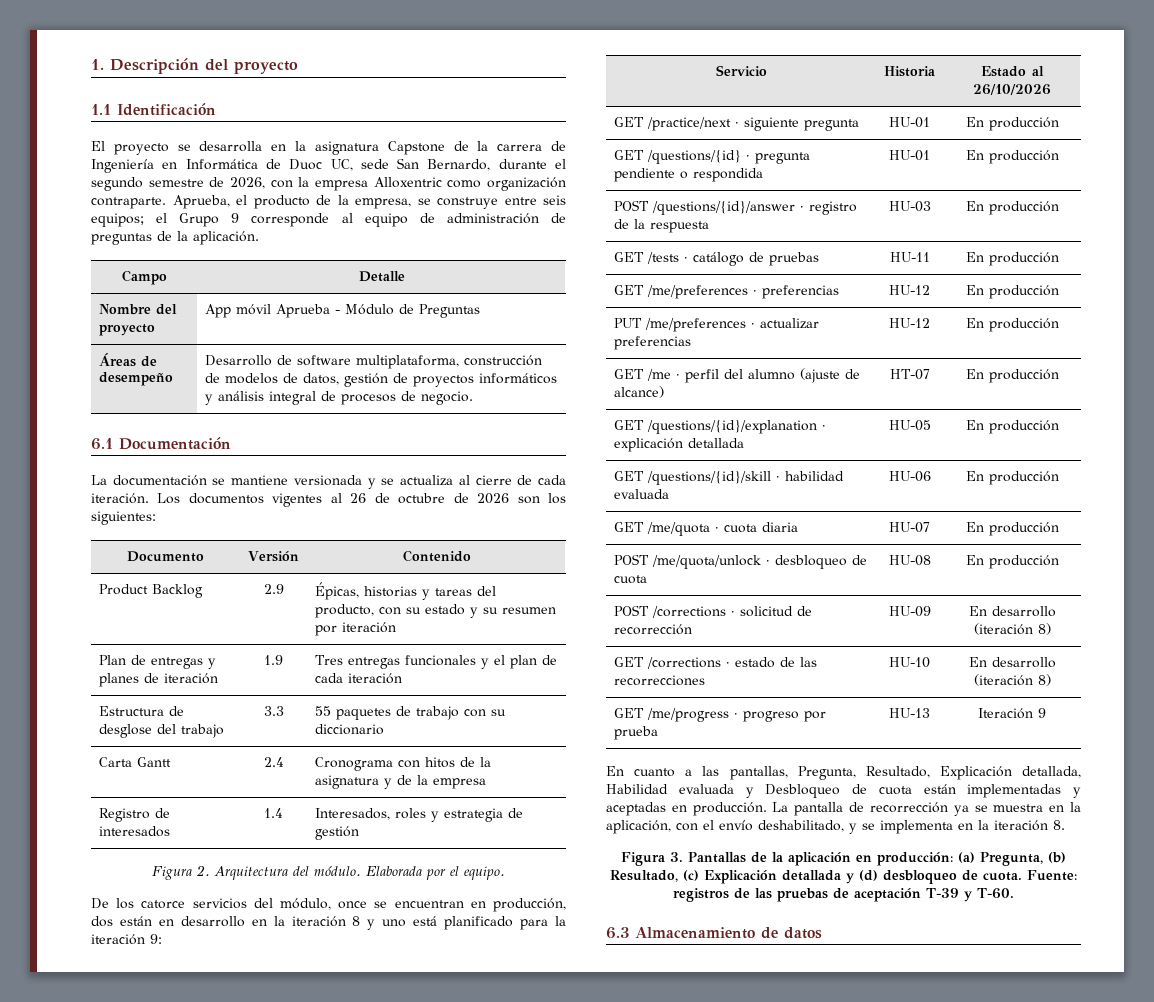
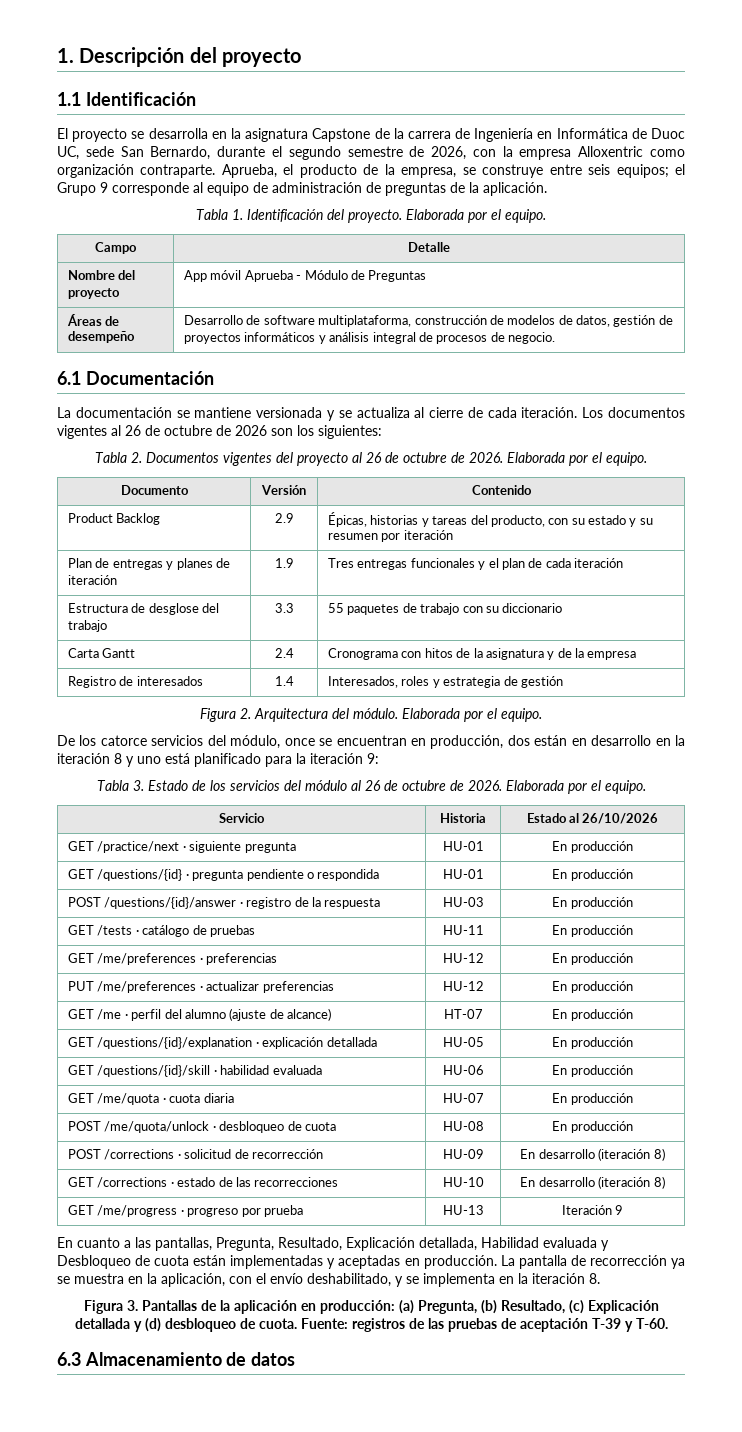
+ Tabla 1. Identificación del proyecto. Elaborada por el equipo.
+ Tabla 2. Documentos vigentes del proyecto al 26 de octubre de 2026. Elaborada por el equipo.
+ Tabla 3. Estado de los servicios del módulo al 26 de octubre de 2026. Elaborada por el equipo.

